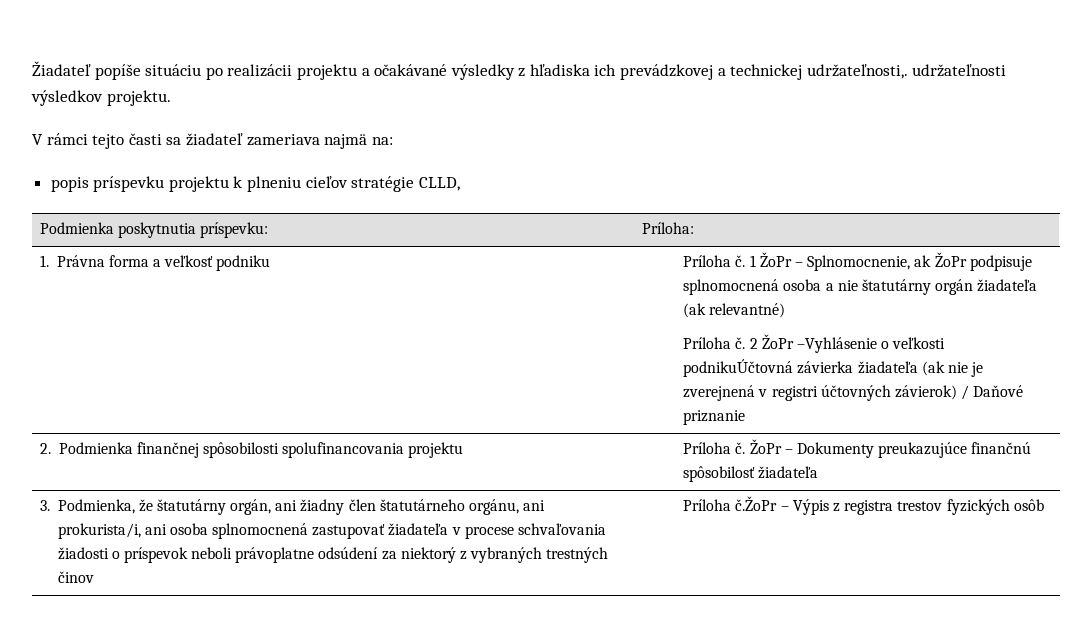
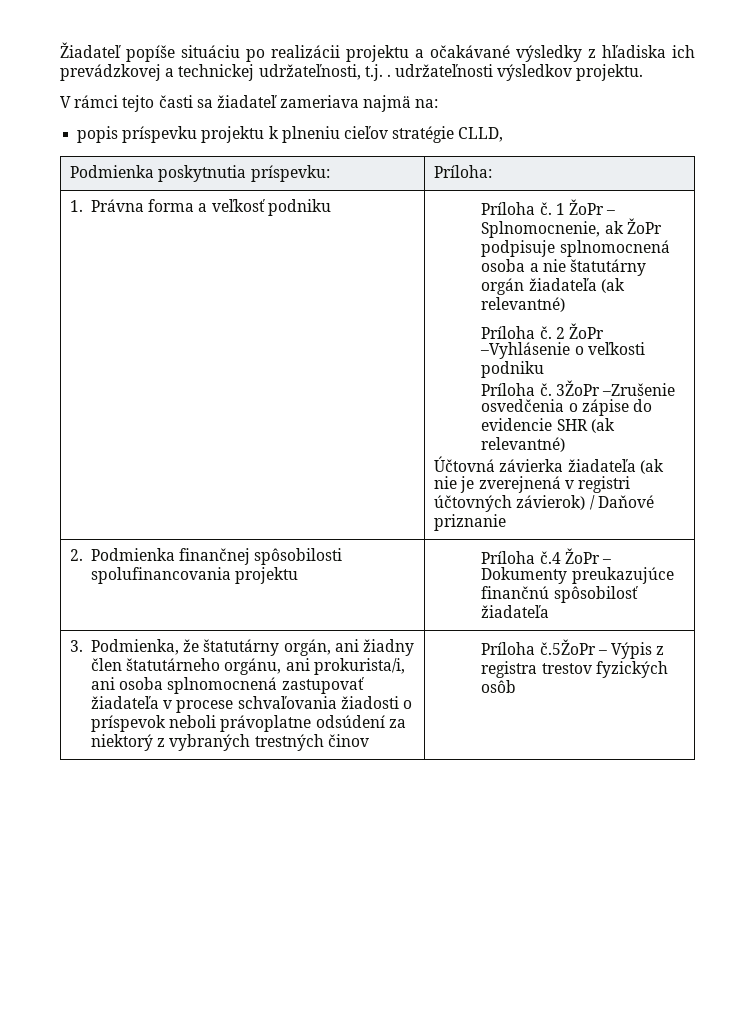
- Žiadateľ popíše situáciu po realizácii projektu a očakávané výsledky z hľadiska ich prevádzkovej a technickej udržateľnosti,. udržateľnosti výsledkov projektu.
+ Žiadateľ popíše situáciu po realizácii projektu a očakávané výsledky z hľadiska ich prevádzkovej a technickej udržateľnosti, t.j. . udržateľnosti výsledkov projektu.
- 2 ŽoPr –Vyhlásenie o veľkosti podnikuÚčtovná závierka žiadateľa (ak nie je zverejnená v registri účtovných závierok) / Daňové priznanie
+ 2 ŽoPr –Vyhlásenie o veľkosti podniku
+ Príloha č. 3ŽoPr –Zrušenie osvedčenia o zápise do evidencie SHR (ak relevantné)
+ Účtovná závierka žiadateľa (ak nie je zverejnená v registri účtovných závierok) / Daňové priznanie
- 2. Podmienka finančnej spôsobilosti spolufinancovania projektu | Príloha č. ŽoPr – Dokumenty preukazujúce finančnú spôsobilosť žiadateľa
+ 2. Podmienka finančnej spôsobilosti spolufinancovania projektu | Príloha č.4 ŽoPr – Dokumenty preukazujúce finančnú spôsobilosť žiadateľa
- Príloha č.ŽoPr – Výpis z registra trestov fyzických osôb
+ Príloha č.5ŽoPr – Výpis z registra trestov fyzických osôb

